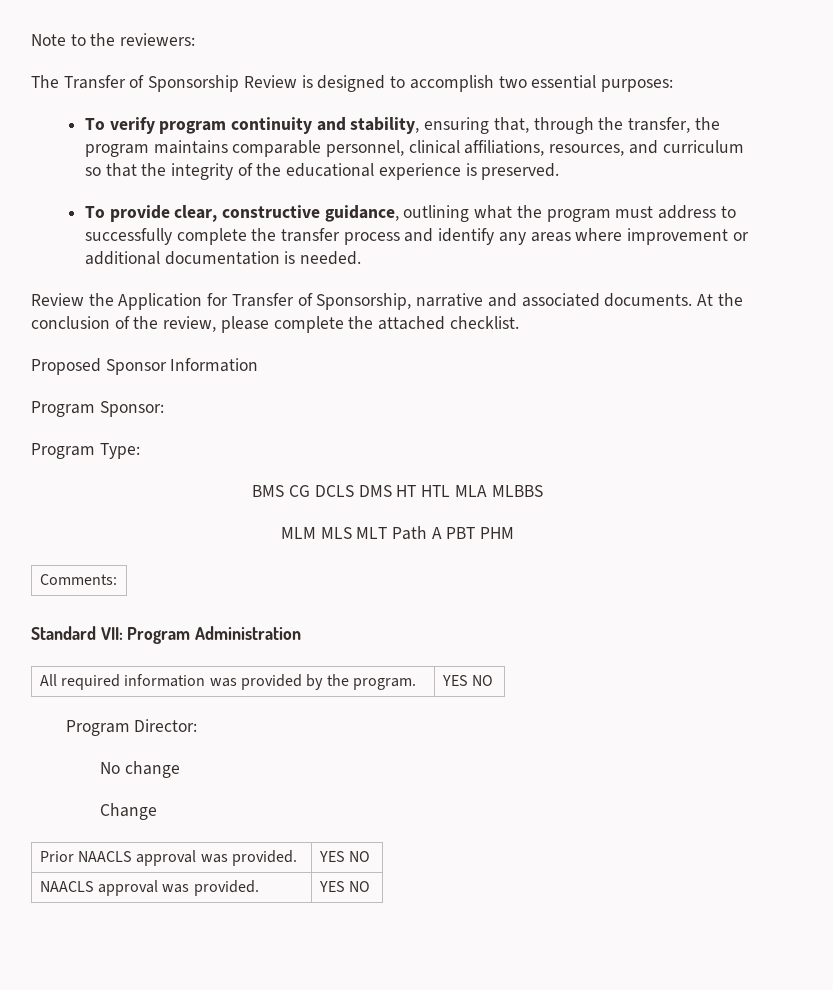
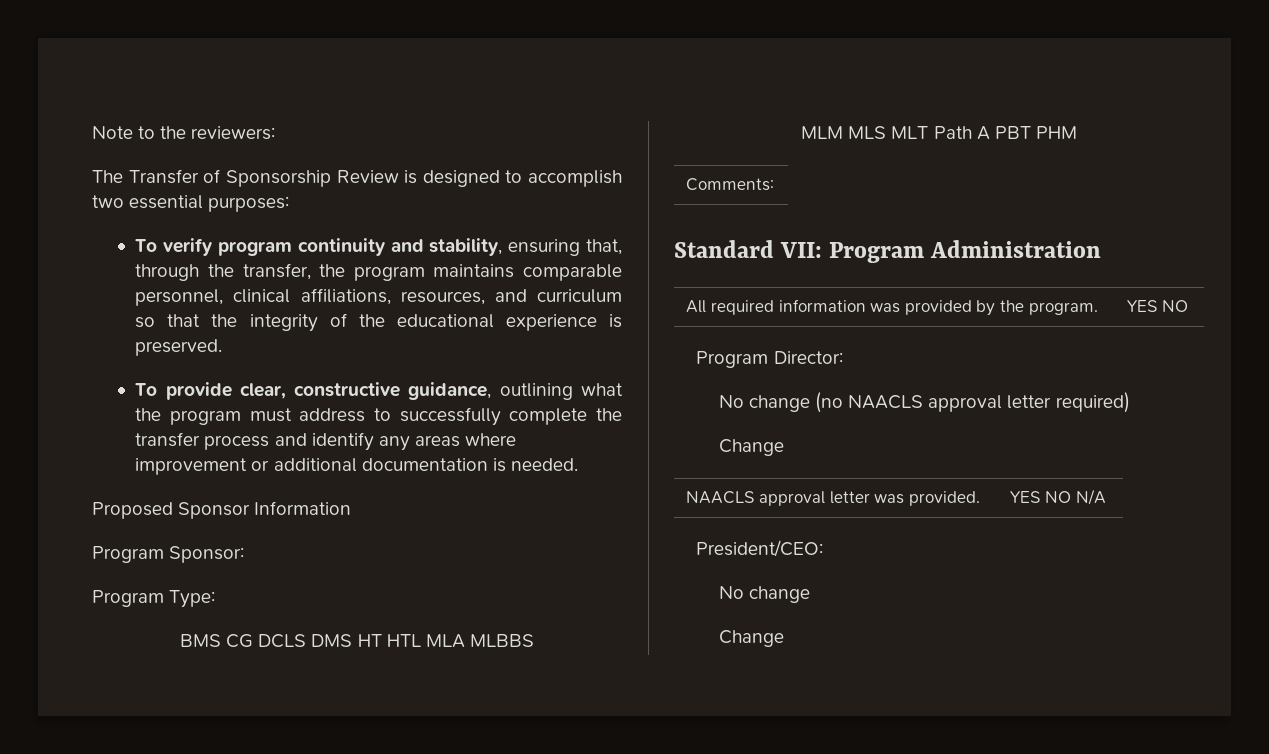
- Review the Application for Transfer of Sponsorship, narrative and associated documents. At the conclusion of the review, please complete the attached checklist.
- No change
+ No change (no NAACLS approval letter required)
- Prior NAACLS approval was provided. | YES NO
- NAACLS approval was provided. | YES NO
+ NAACLS approval letter was provided. | YES NO N/A
+ President/CEO:
+ No change
+ Change

